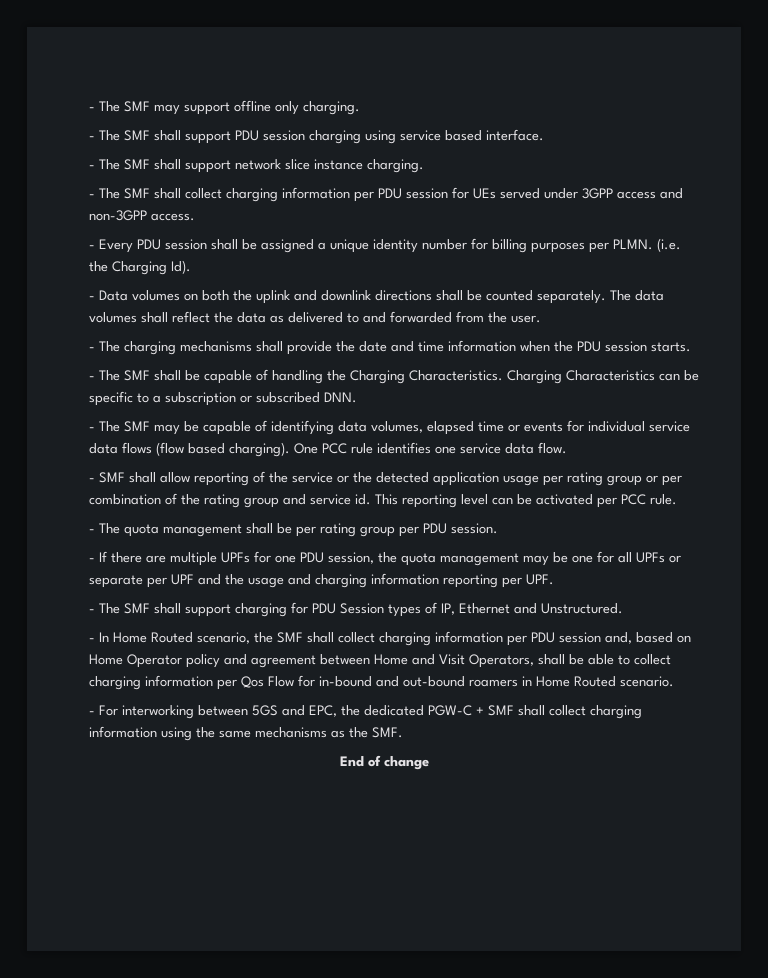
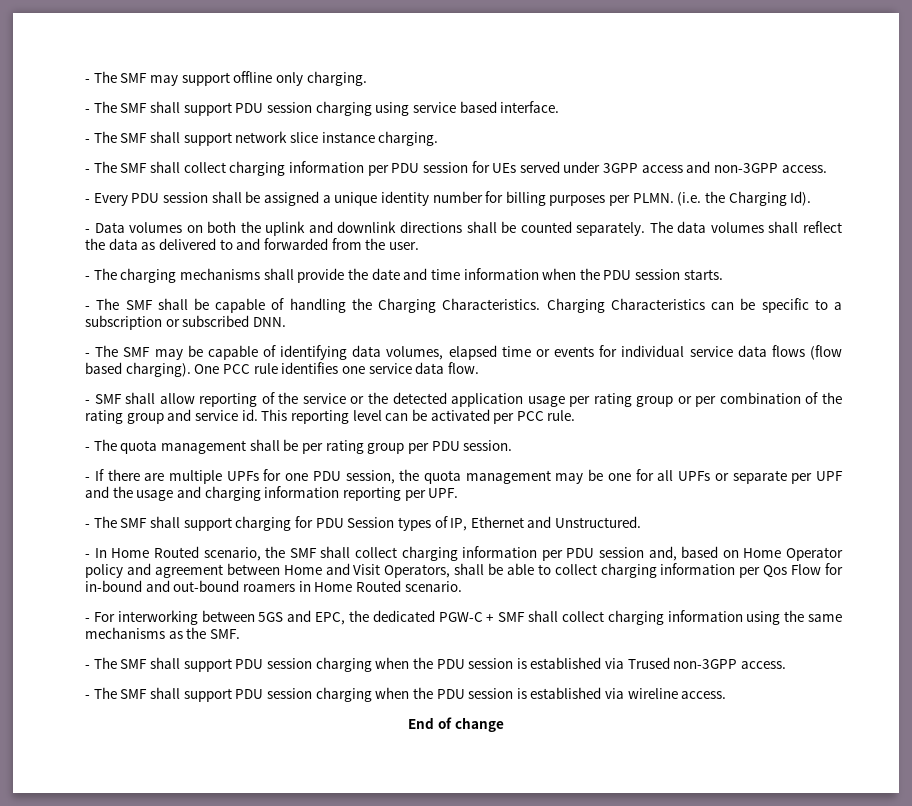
+ - The SMF shall support PDU session charging when the PDU session is established via Trused non-3GPP access.
+ - The SMF shall support PDU session charging when the PDU session is established via wireline access.

